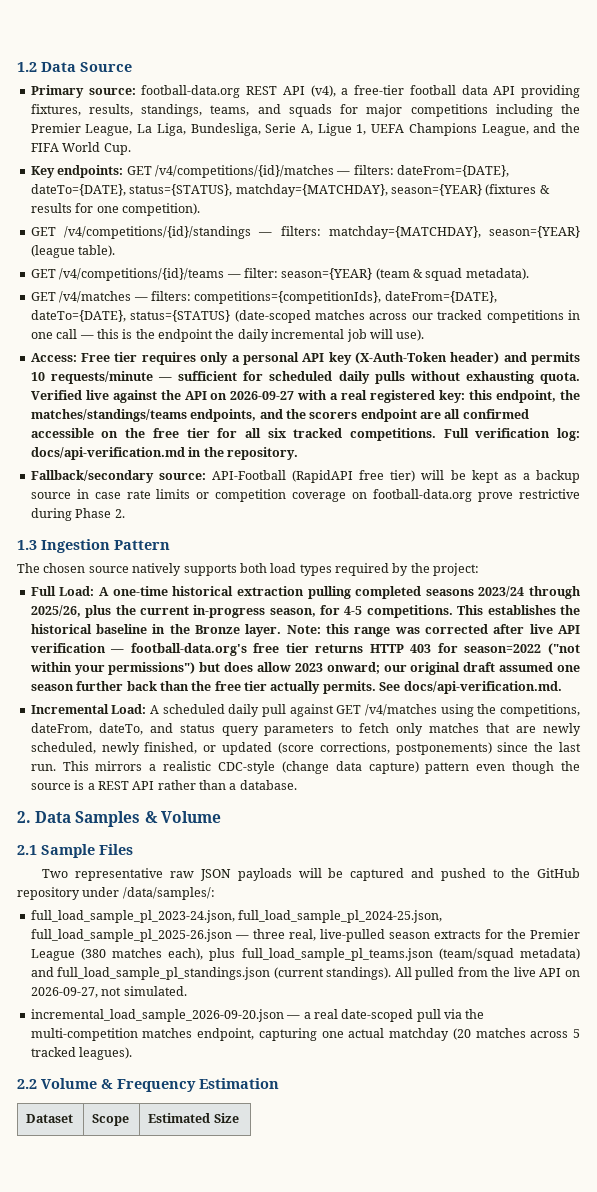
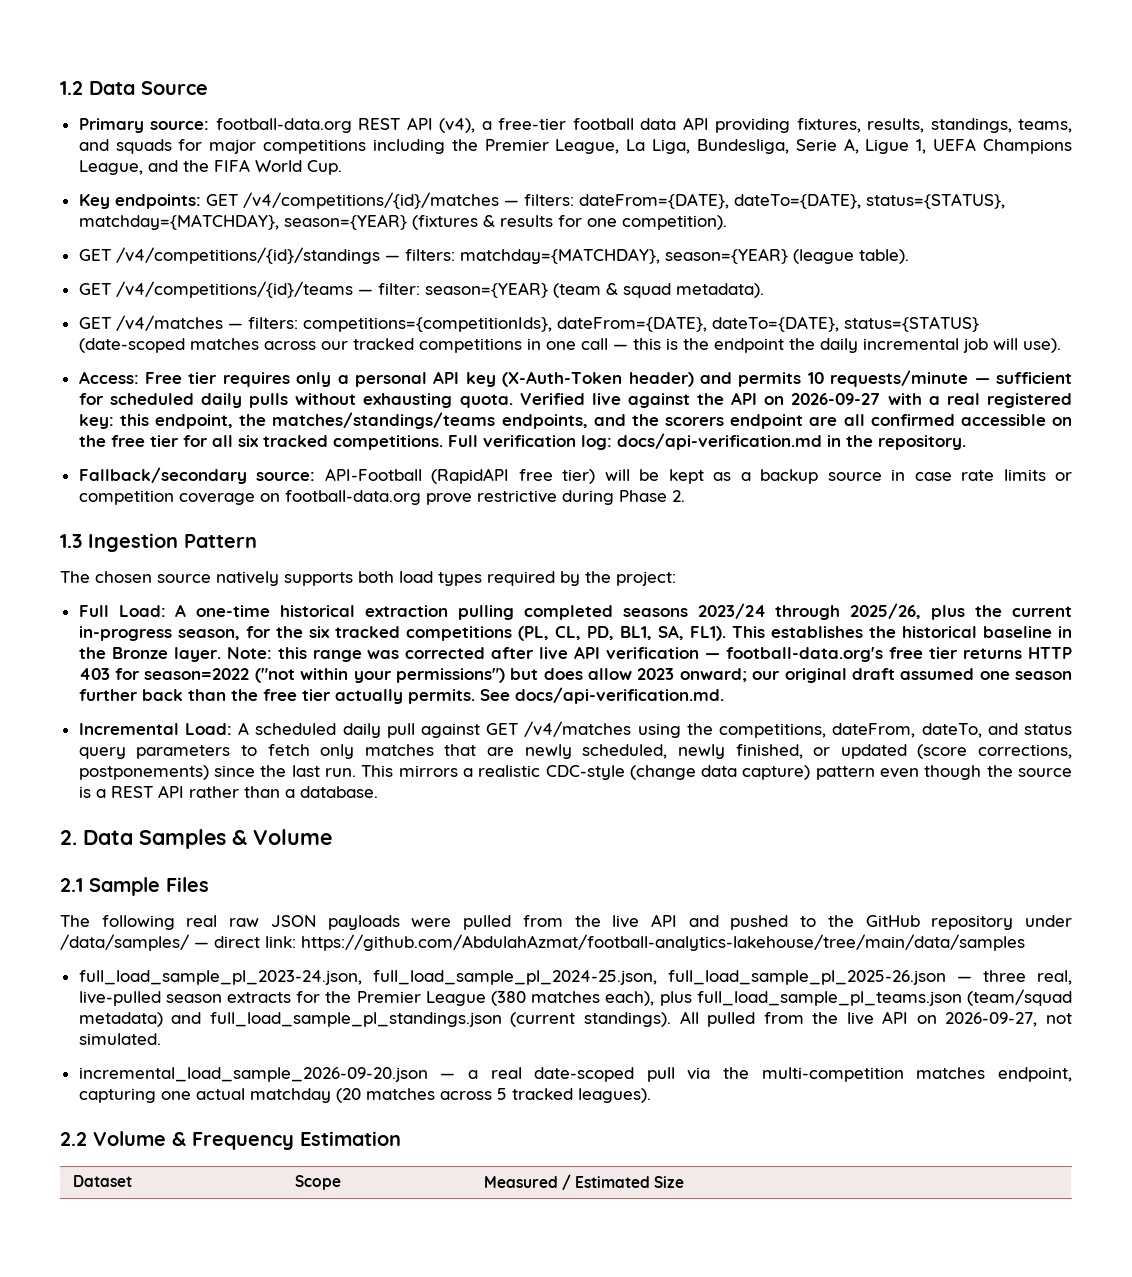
- Full Load: A one-time historical extraction pulling completed seasons 2023/24 through 2025/26, plus the current in-progress season, for 4-5 competitions.
+ Full Load: A one-time historical extraction pulling completed seasons 2023/24 through 2025/26, plus the current in-progress season, for the six tracked competitions (PL, CL, PD, BL1, SA, FL1).
- Two representative raw JSON payloads will be captured and pushed to the GitHub repository under /data/samples/:
+ The following real raw JSON payloads were pulled from the live API and pushed to the GitHub repository under /data/samples/ — direct link: https://github.com/AbdulahAzmat/football-analytics-lakehouse/tree/main/data/samples
- Dataset | Scope | Estimated Size
+ Dataset | Scope | Measured / Estimated Size

